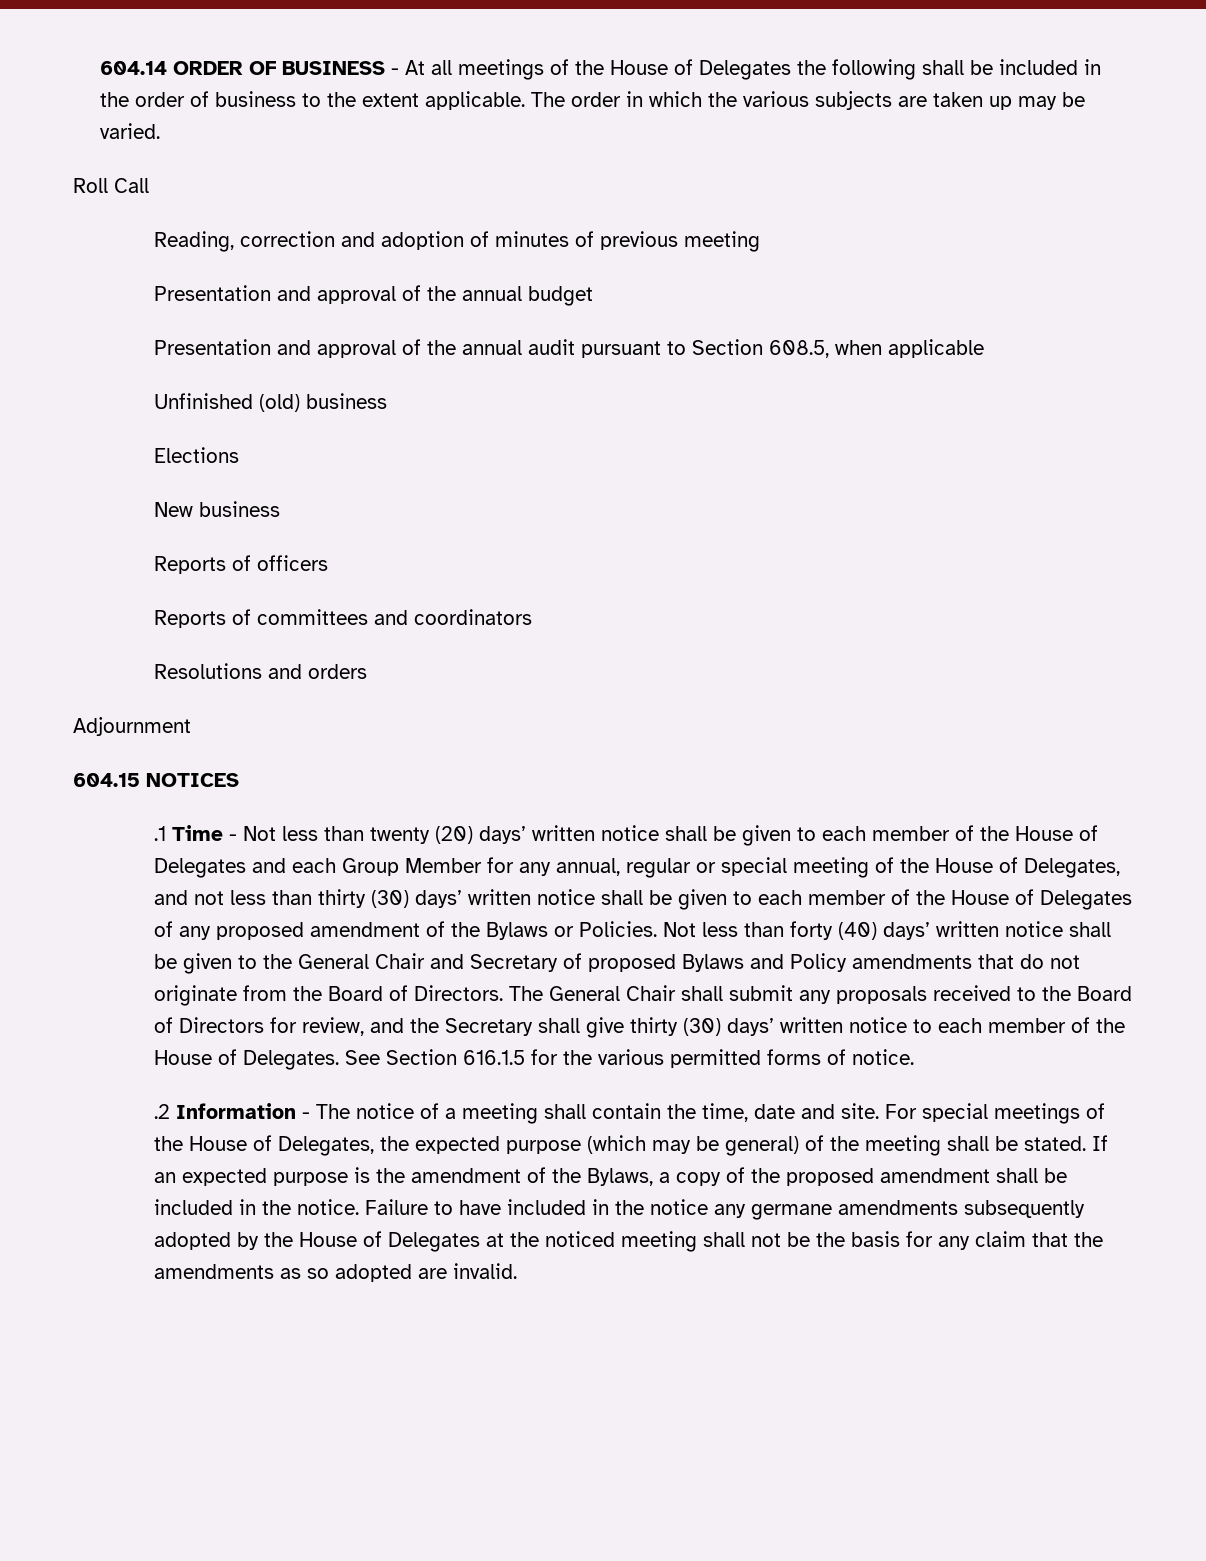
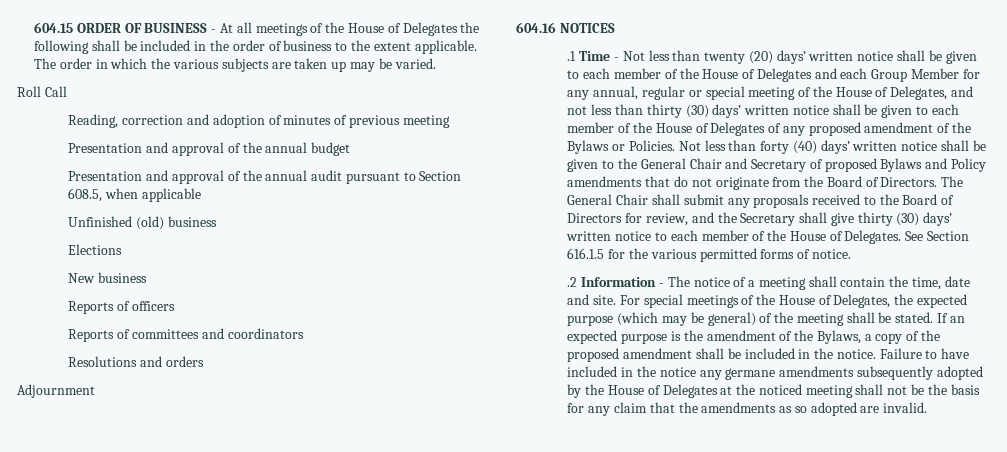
- 604.14 ORDER OF BUSINESS - At all meetings of the House of Delegates the following shall be included in the order of business to the extent applicable.
+ 604.15 ORDER OF BUSINESS - At all meetings of the House of Delegates the following shall be included in the order of business to the extent applicable.
- 604.15 NOTICES
+ 604.16 NOTICES

